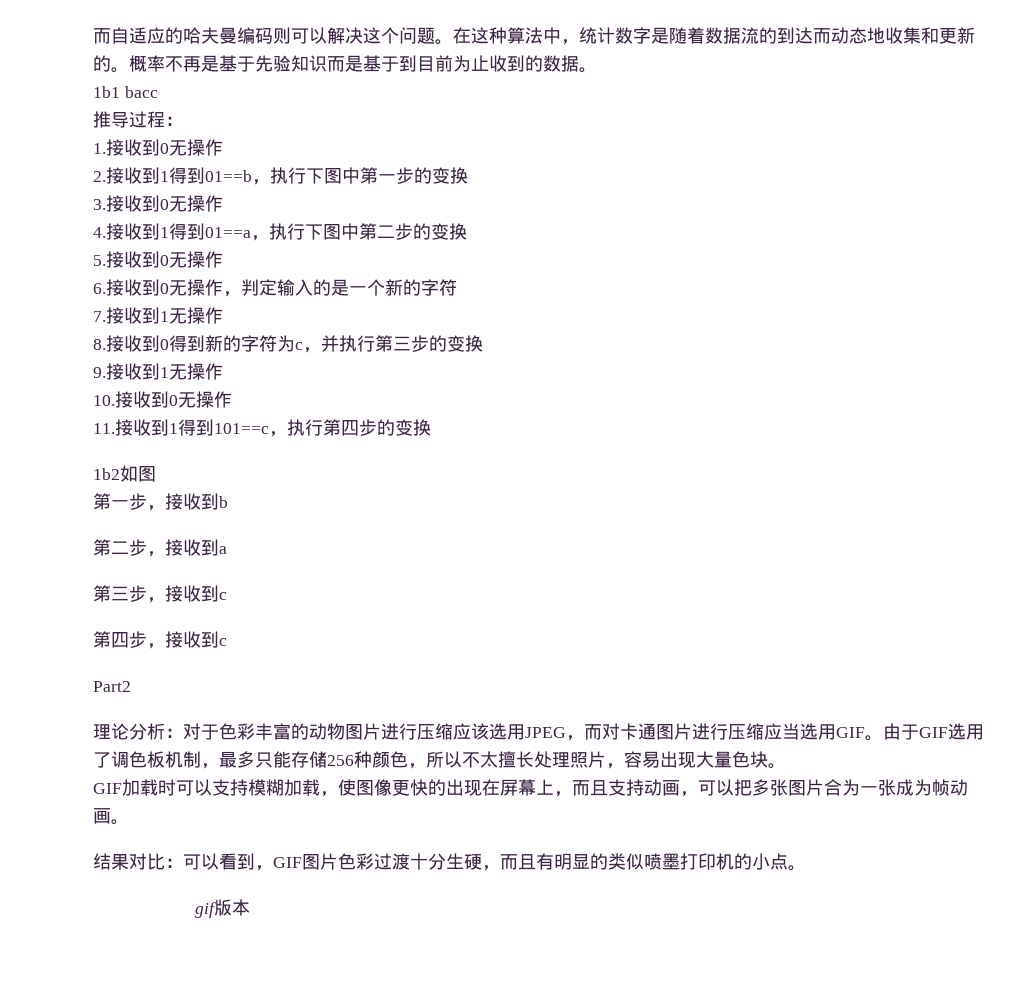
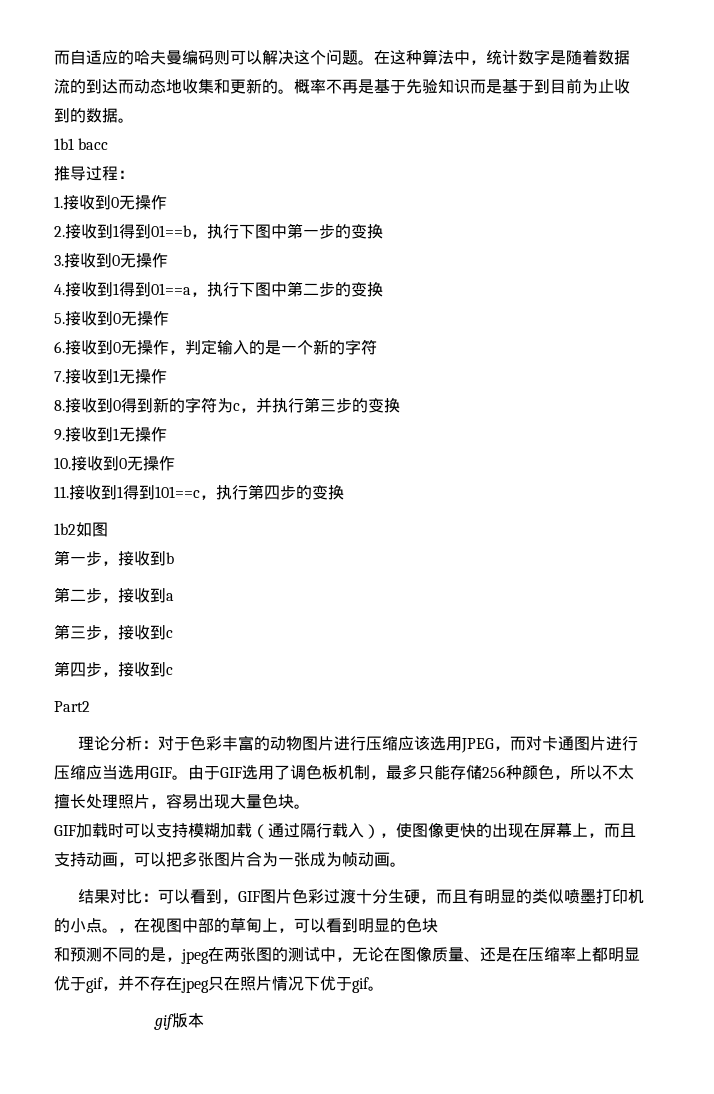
- GIF加载时可以支持模糊加载，使图像更快的出现在屏幕上，而且支持动画，可以把多张图片合为一张成为帧动画。
+ GIF加载时可以支持模糊加载（通过隔行载入），使图像更快的出现在屏幕上，而且支持动画，可以把多张图片合为一张成为帧动画。
+ ，在视图中部的草甸上，可以看到明显的色块
+ 和预测不同的是，jpeg在两张图的测试中，无论在图像质量、还是在压缩率上都明显优于gif，并不存在jpeg只在照片情况下优于gif。

